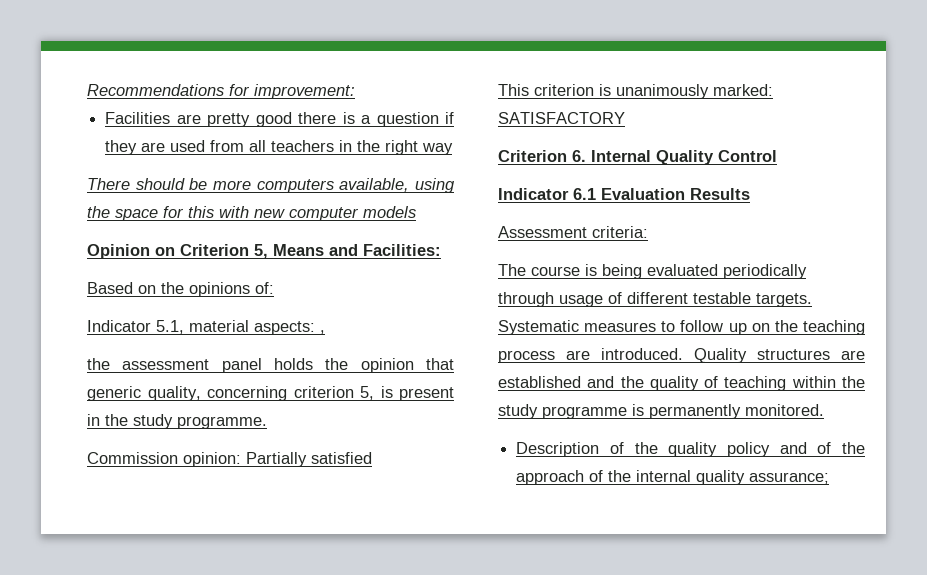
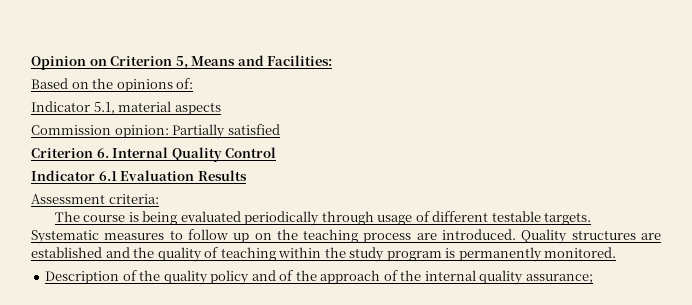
- Recommendations for improvement:
- Facilities are pretty good there is a question if they are used from all teachers in the right way
- There should be more computers available, using the space for this with new computer models
- Indicator 5.1, material aspects: ,
- the assessment panel holds the opinion that generic quality, concerning criterion 5, is present in the study programme.
+ Indicator 5.1, material aspects
  Commission opinion: Partially satisfied
- This criterion is unanimously marked: SATISFACTORY
- Quality structures are established and the quality of teaching within the study programme is permanently monitored.
+ Quality structures are established and the quality of teaching within the study program is permanently monitored.

